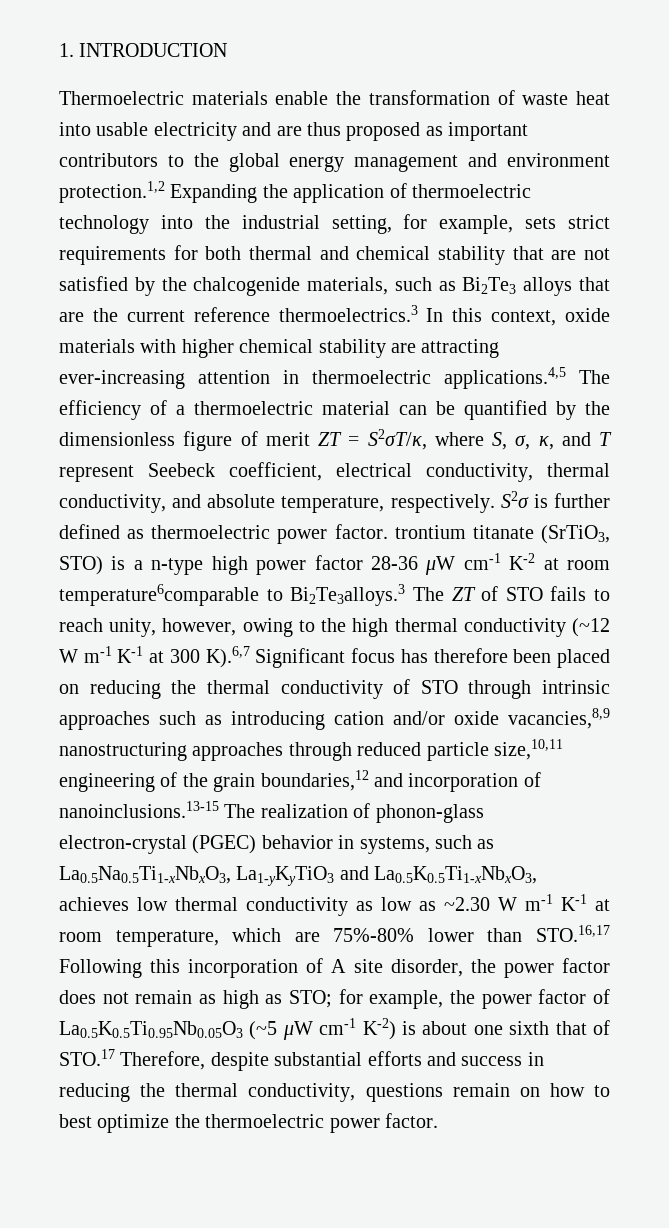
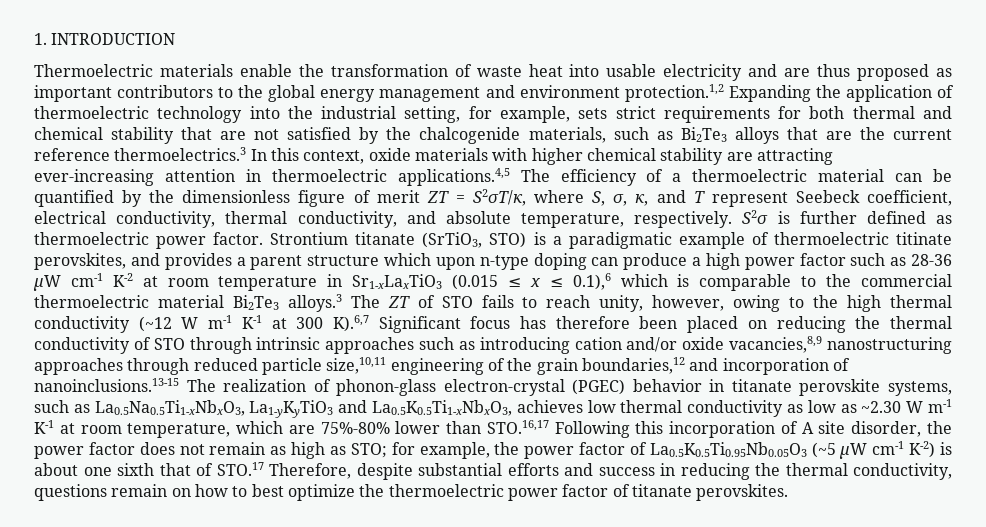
- S2σ is further defined as thermoelectric power factor. trontium titanate (SrTiO3, STO) is a n-type high power factor 28-36 μW cm-1 K-2 at room temperature6comparable to Bi2Te3alloys.3 The ZT of STO fails to reach unity, however, owing to the high thermal conductivity (~12 W m-1 K-1 at 300 K).6,7 Significant focus has therefore been placed on reducing the thermal conductivity of STO through intrinsic approaches such as introducing cation and/or oxide vacancies,8,9 nanostructuring approaches through reduced particle size,10,11 engineering of the grain boundaries,12 and incorporation of nanoinclusions.13-15 The realization of phonon-glass electron-crystal (PGEC) behavior in systems, such as La0.5Na0.5Ti1-xNbxO3, La1-yKyTiO3 and La0.5K0.5Ti1-xNbxO3, achieves low thermal conductivity as low as ~2.30 W m-1 K-1 at room temperature, which are 75%-80% lower than STO.16,17 Following this incorporation of A site disorder, the power factor does not remain as high as STO;
+ S2σ is further defined as thermoelectric power factor. Strontium titanate (SrTiO3, STO) is a paradigmatic example of thermoelectric titinate perovskites, and provides a parent structure which upon n-type doping can produce a high power factor such as 28-36 μW cm-1 K-2 at room temperature in Sr1-xLaxTiO3 (0.015 ≤ x ≤ 0.1),6 which is comparable to the commercial thermoelectric material Bi2Te3 alloys.3 The ZT of STO fails to reach unity, however, owing to the high thermal conductivity (~12 W m-1 K-1 at 300 K).6,7 Significant focus has therefore been placed on reducing the thermal conductivity of STO through intrinsic approaches such as introducing cation and/or oxide vacancies,8,9 nanostructuring approaches through reduced particle size,10,11 engineering of the grain boundaries,12 and incorporation of nanoinclusions.13-15 The realization of phonon-glass electron-crystal (PGEC) behavior in titanate perovskite systems, such as La0.5Na0.5Ti1-xNbxO3, La1-yKyTiO3 and La0.5K0.5Ti1-xNbxO3, achieves low thermal conductivity as low as ~2.30 W m-1 K-1 at room temperature, which are 75%-80% lower than STO.16,17 Following this incorporation of A site disorder, the power factor does not remain as high as STO;
- for example, the power factor of La0.5K0.5Ti0.95Nb0.05O3 (~5 μW cm-1 K-2) is about one sixth that of STO.17 Therefore, despite substantial efforts and success in reducing the thermal conductivity, questions remain on how to best optimize the thermoelectric power factor.
+ for example, the power factor of La0.5K0.5Ti0.95Nb0.05O3 (~5 μW cm-1 K-2) is about one sixth that of STO.17 Therefore, despite substantial efforts and success in reducing the thermal conductivity, questions remain on how to best optimize the thermoelectric power factor of titanate perovskites.

